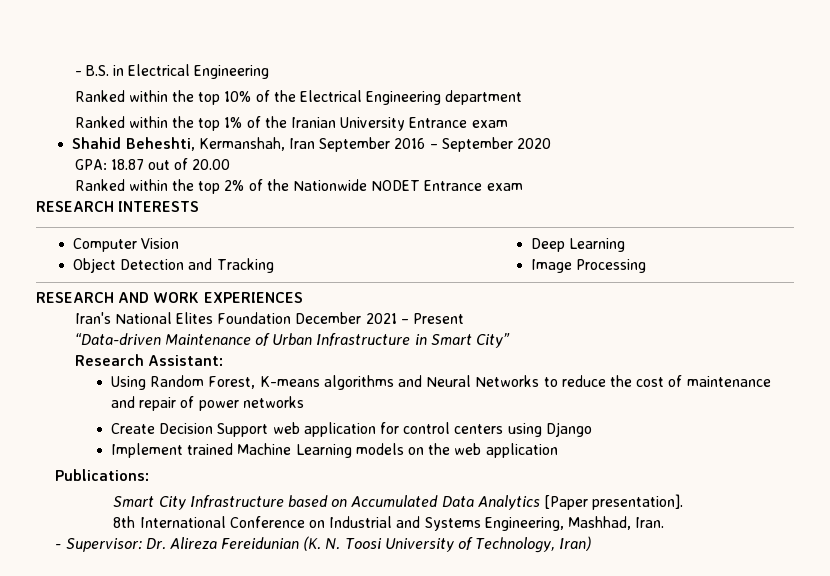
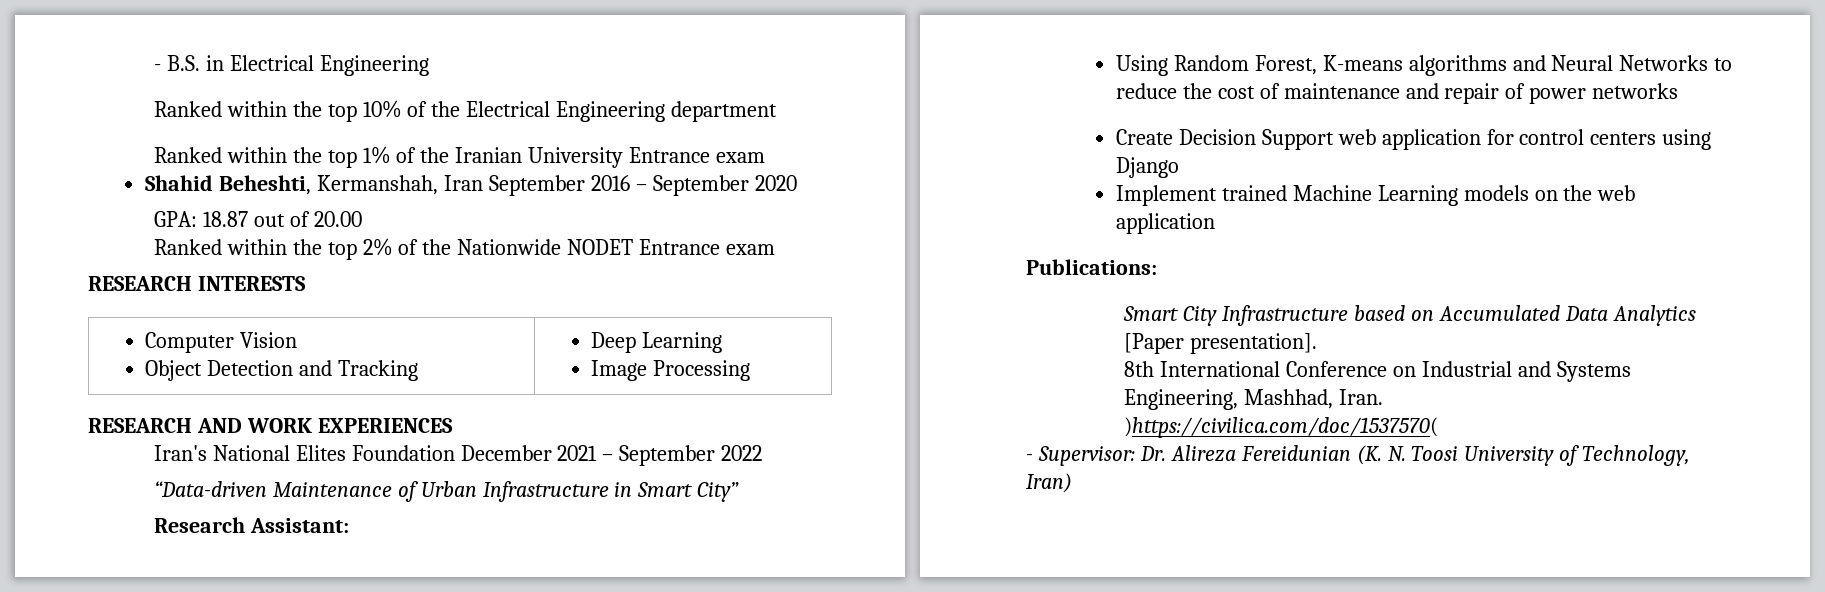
- Iran's National Elites Foundation December 2021 – Present
+ Iran's National Elites Foundation December 2021 – September 2022
+ )https://civilica.com/doc/1537570(

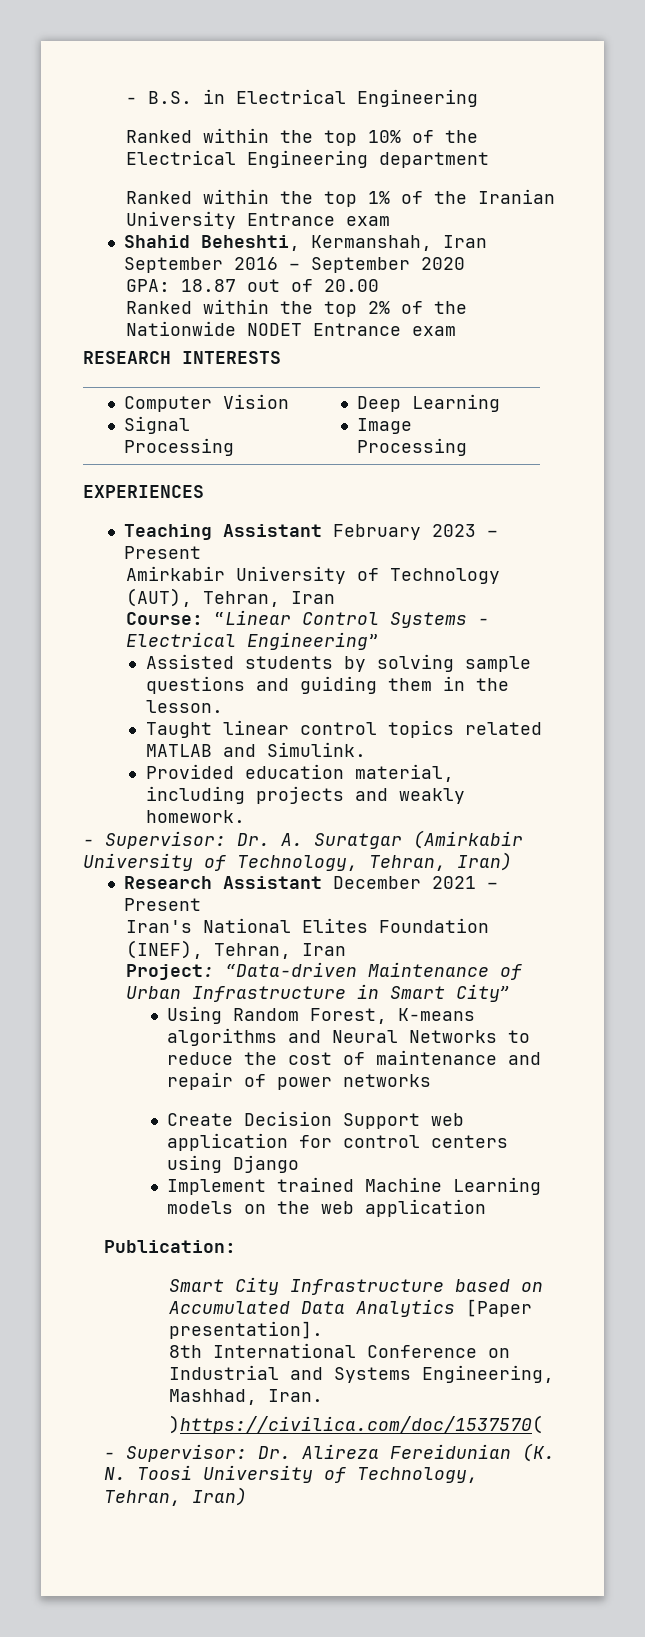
  Computer Vision
- Object Detection and Tracking | Deep Learning
+ Signal Processing | Deep Learning
- RESEARCH AND WORK EXPERIENCES
+ EXPERIENCES
+ Teaching Assistant February 2023 – Present
+ Amirkabir University of Technology (AUT), Tehran, Iran
+ Course: “Linear Control Systems - Electrical Engineering”
+ Assisted students by solving sample questions and guiding them in the lesson.
+ Taught linear control topics related MATLAB and Simulink.
+ Provided education material, including projects and weakly homework.
+ - Supervisor: Dr. A. Suratgar (Amirkabir University of Technology, Tehran, Iran)
+ Research Assistant December 2021 – Present
- Iran's National Elites Foundation December 2021 – September 2022
- “Data-driven Maintenance of Urban Infrastructure in Smart City”
+ Iran's National Elites Foundation (INEF), Tehran, Iran
+ Project: “Data-driven Maintenance of Urban Infrastructure in Smart City”
- Research Assistant:
- Publications:
+ Publication:
- - Supervisor: Dr. Alireza Fereidunian (K. N. Toosi University of Technology, Iran)
+ - Supervisor: Dr. Alireza Fereidunian (K. N. Toosi University of Technology, Tehran, Iran)

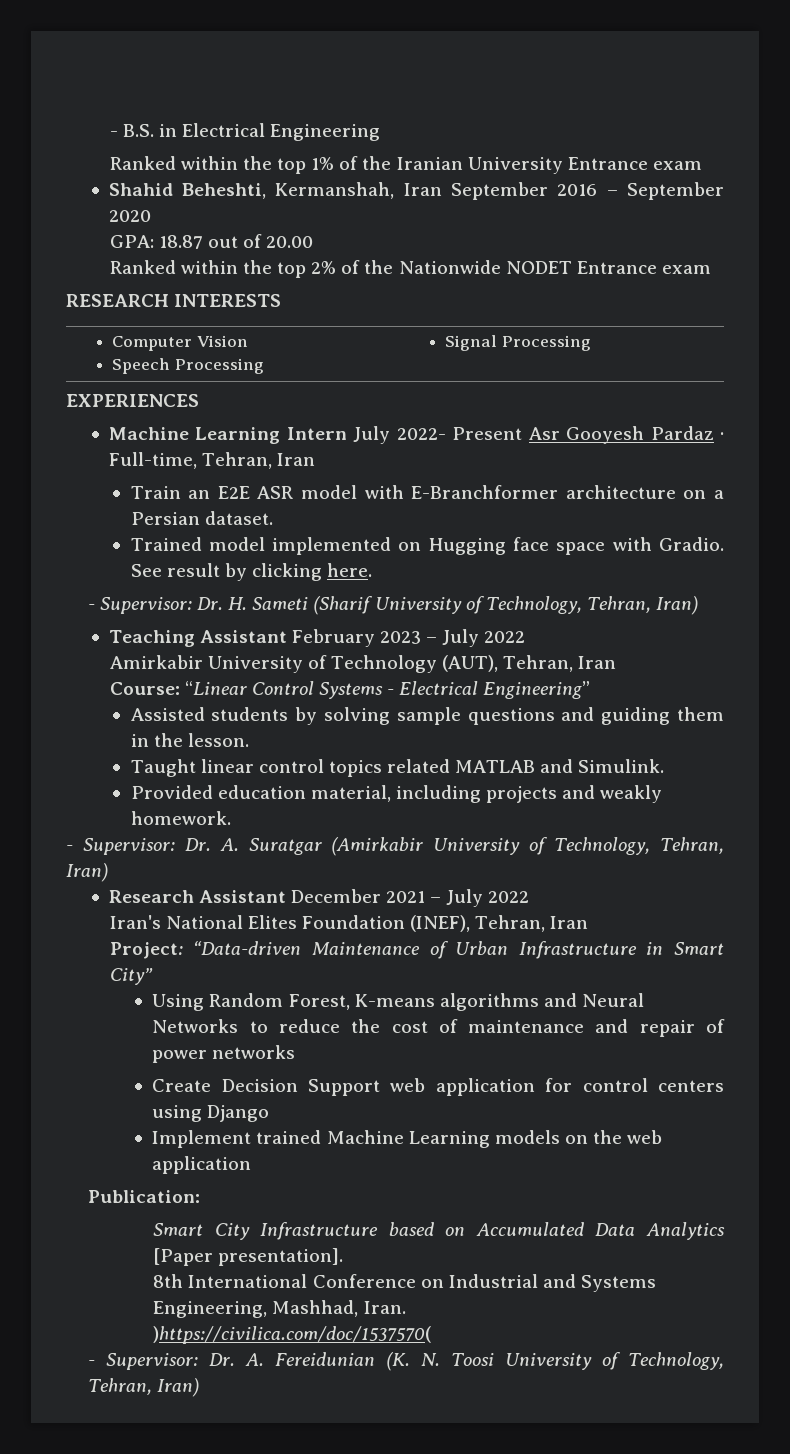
- Ranked within the top 10% of the Electrical Engineering department
  Computer Vision
- Signal Processing | Deep Learning
- Image Processing
+ Speech Processing | Signal Processing
+ Machine Learning Intern July 2022- Present Asr Gooyesh Pardaz · Full-time, Tehran, Iran
+ Train an E2E ASR model with E-Branchformer architecture on a Persian dataset.
+ Trained model implemented on Hugging face space with Gradio. See result by clicking here.
+ - Supervisor: Dr. H. Sameti (Sharif University of Technology, Tehran, Iran)
- Teaching Assistant February 2023 – Present
+ Teaching Assistant February 2023 – July 2022
- Research Assistant December 2021 – Present
+ Research Assistant December 2021 – July 2022
- - Supervisor: Dr. Alireza Fereidunian (K. N. Toosi University of Technology, Tehran, Iran)
+ - Supervisor: Dr. A. Fereidunian (K. N. Toosi University of Technology, Tehran, Iran)

